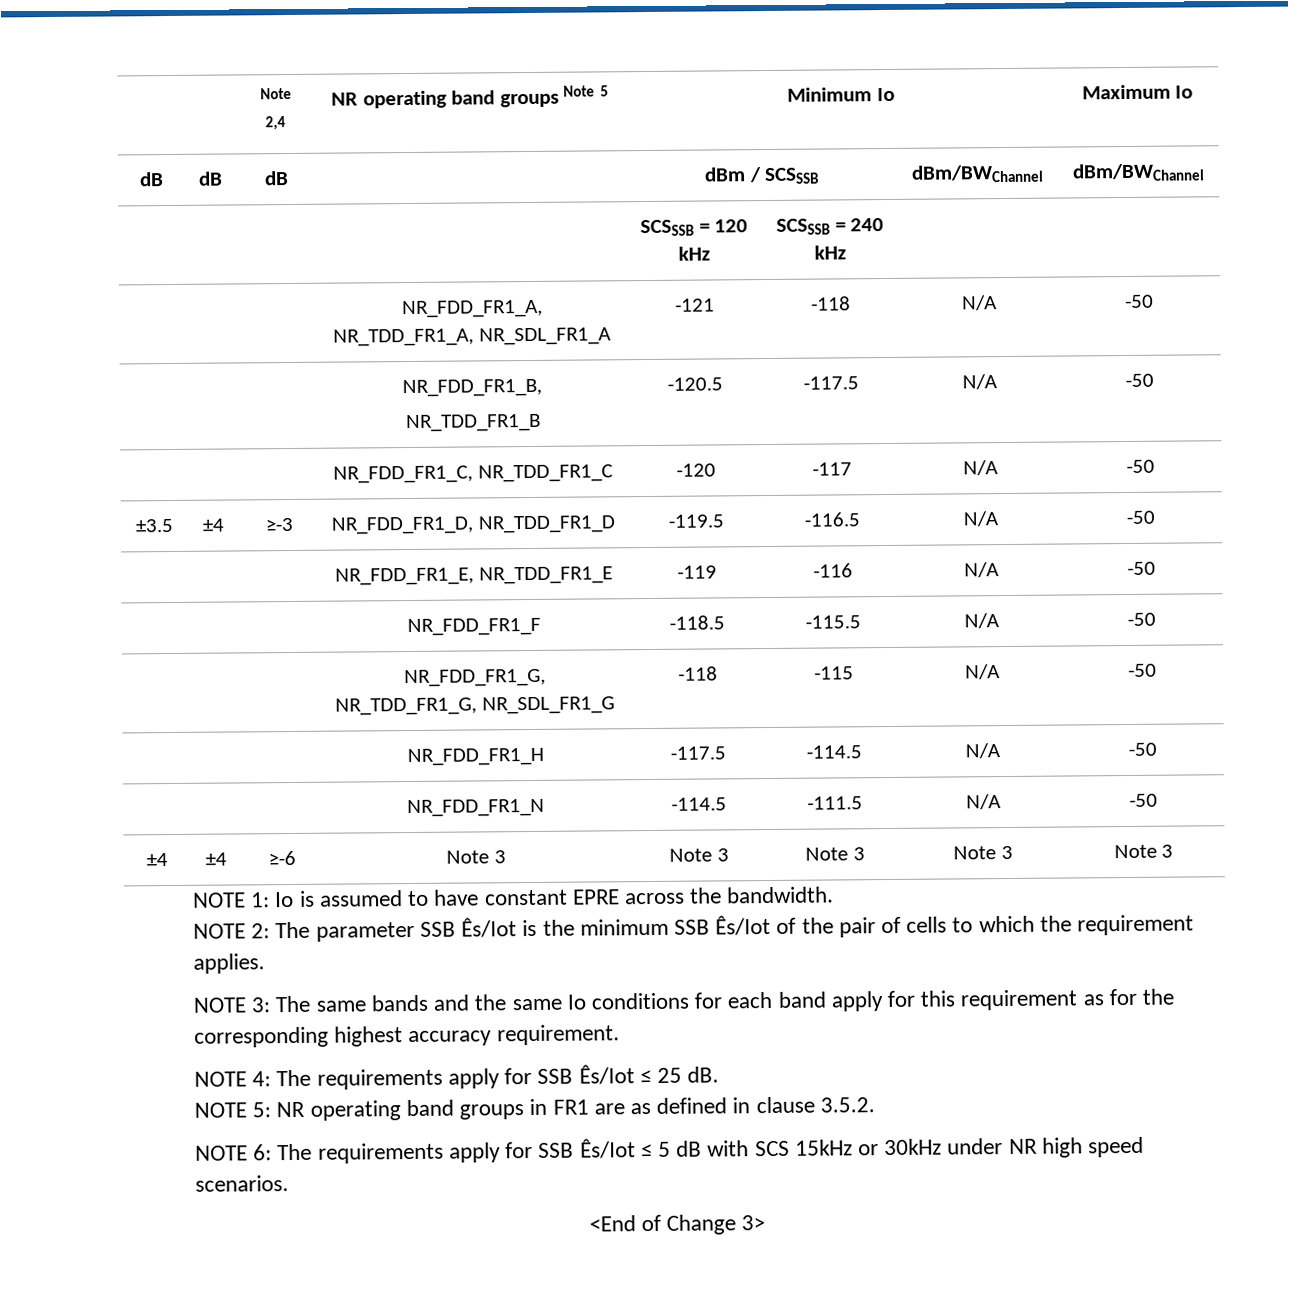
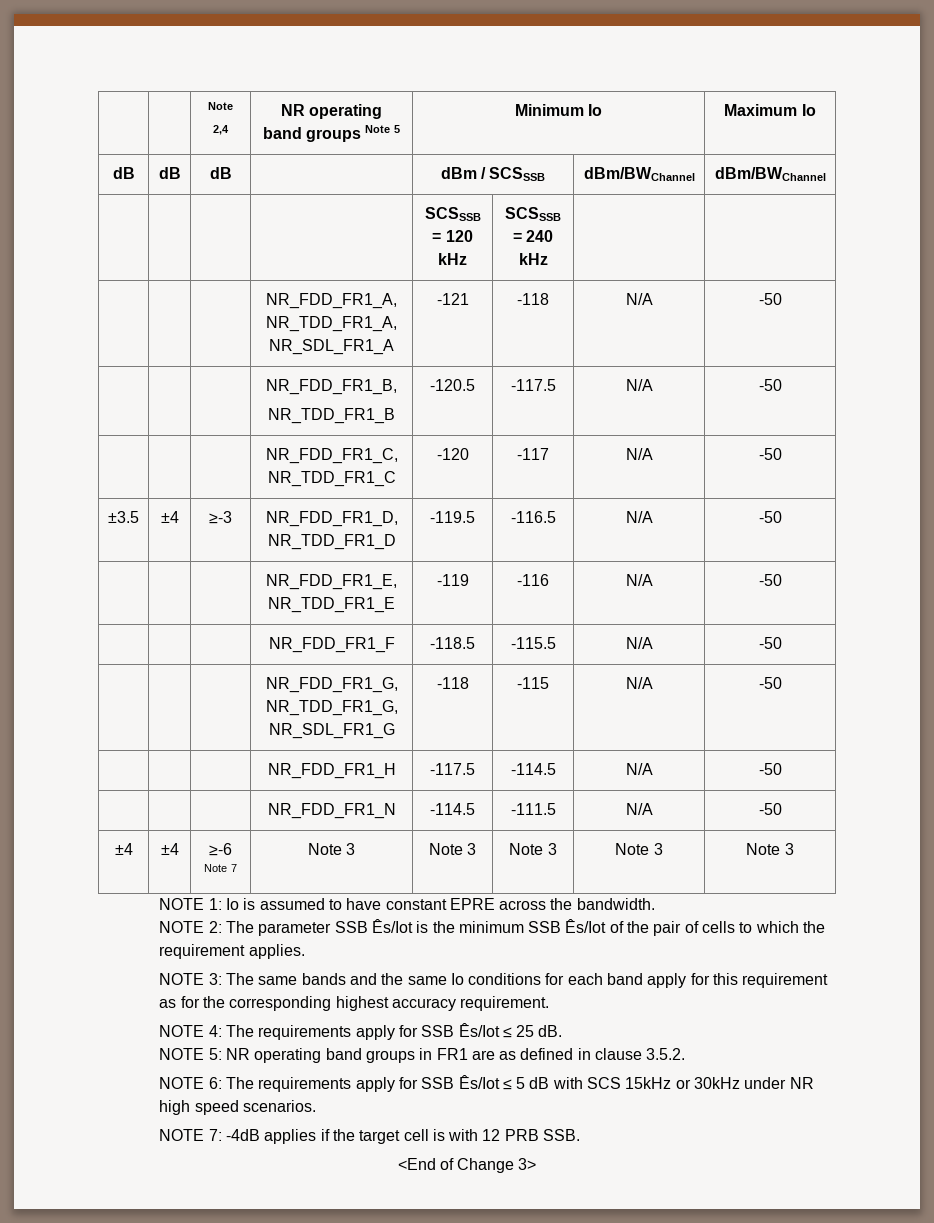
- ±4 | ±4 | ≥-6 | Note 3 | Note 3 | Note 3 | Note 3 | Note 3
+ ±4 | ±4 | ≥-6 Note 7 | Note 3 | Note 3 | Note 3 | Note 3 | Note 3
+ NOTE 7: -4dB applies if the target cell is with 12 PRB SSB.

